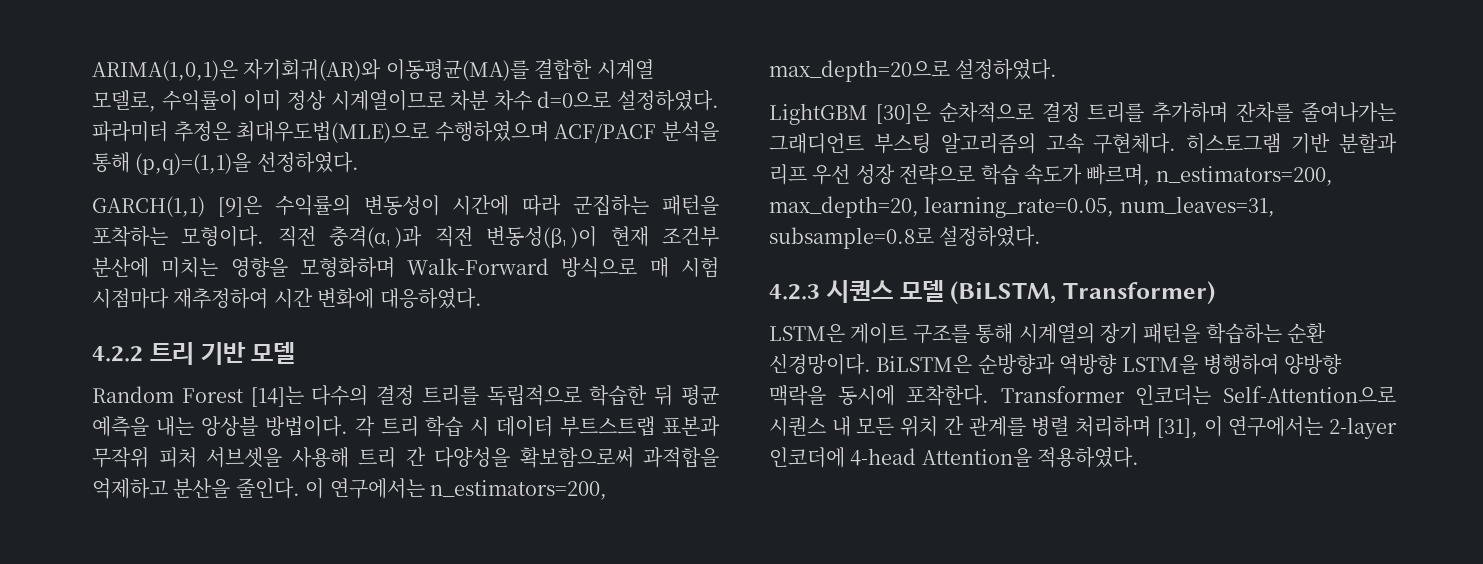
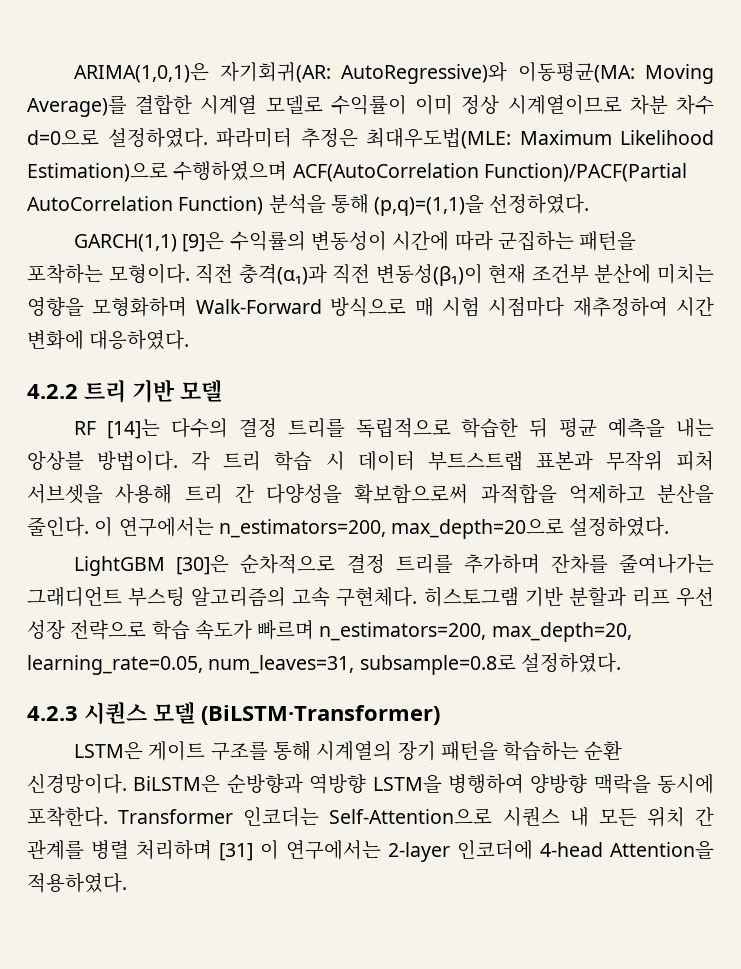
- ARIMA(1,0,1)은 자기회귀(AR)와 이동평균(MA)를 결합한 시계열 모델로, 수익률이 이미 정상 시계열이므로 차분 차수 d=0으로 설정하였다.
+ ARIMA(1,0,1)은 자기회귀(AR: AutoRegressive)와 이동평균(MA: Moving Average)를 결합한 시계열 모델로 수익률이 이미 정상 시계열이므로 차분 차수 d=0으로 설정하였다.
- 파라미터 추정은 최대우도법(MLE)으로 수행하였으며 ACF/PACF 분석을 통해 (p,q)=(1,1)을 선정하였다.
+ 파라미터 추정은 최대우도법(MLE: Maximum Likelihood Estimation)으로 수행하였으며 ACF(AutoCorrelation Function)/PACF(Partial AutoCorrelation Function) 분석을 통해 (p,q)=(1,1)을 선정하였다.
- Random Forest [14]는 다수의 결정 트리를 독립적으로 학습한 뒤 평균 예측을 내는 앙상블 방법이다.
+ RF [14]는 다수의 결정 트리를 독립적으로 학습한 뒤 평균 예측을 내는 앙상블 방법이다.
- 히스토그램 기반 분할과 리프 우선 성장 전략으로 학습 속도가 빠르며, n_estimators=200, max_depth=20, learning_rate=0.05, num_leaves=31, subsample=0.8로 설정하였다.
+ 히스토그램 기반 분할과 리프 우선 성장 전략으로 학습 속도가 빠르며 n_estimators=200, max_depth=20, learning_rate=0.05, num_leaves=31, subsample=0.8로 설정하였다.
- 4.2.3 시퀀스 모델 (BiLSTM, Transformer)
+ 4.2.3 시퀀스 모델 (BiLSTM·Transformer)
- Transformer 인코더는 Self-Attention으로 시퀀스 내 모든 위치 간 관계를 병렬 처리하며 [31], 이 연구에서는 2-layer 인코더에 4-head Attention을 적용하였다.
+ Transformer 인코더는 Self-Attention으로 시퀀스 내 모든 위치 간 관계를 병렬 처리하며 [31] 이 연구에서는 2-layer 인코더에 4-head Attention을 적용하였다.

